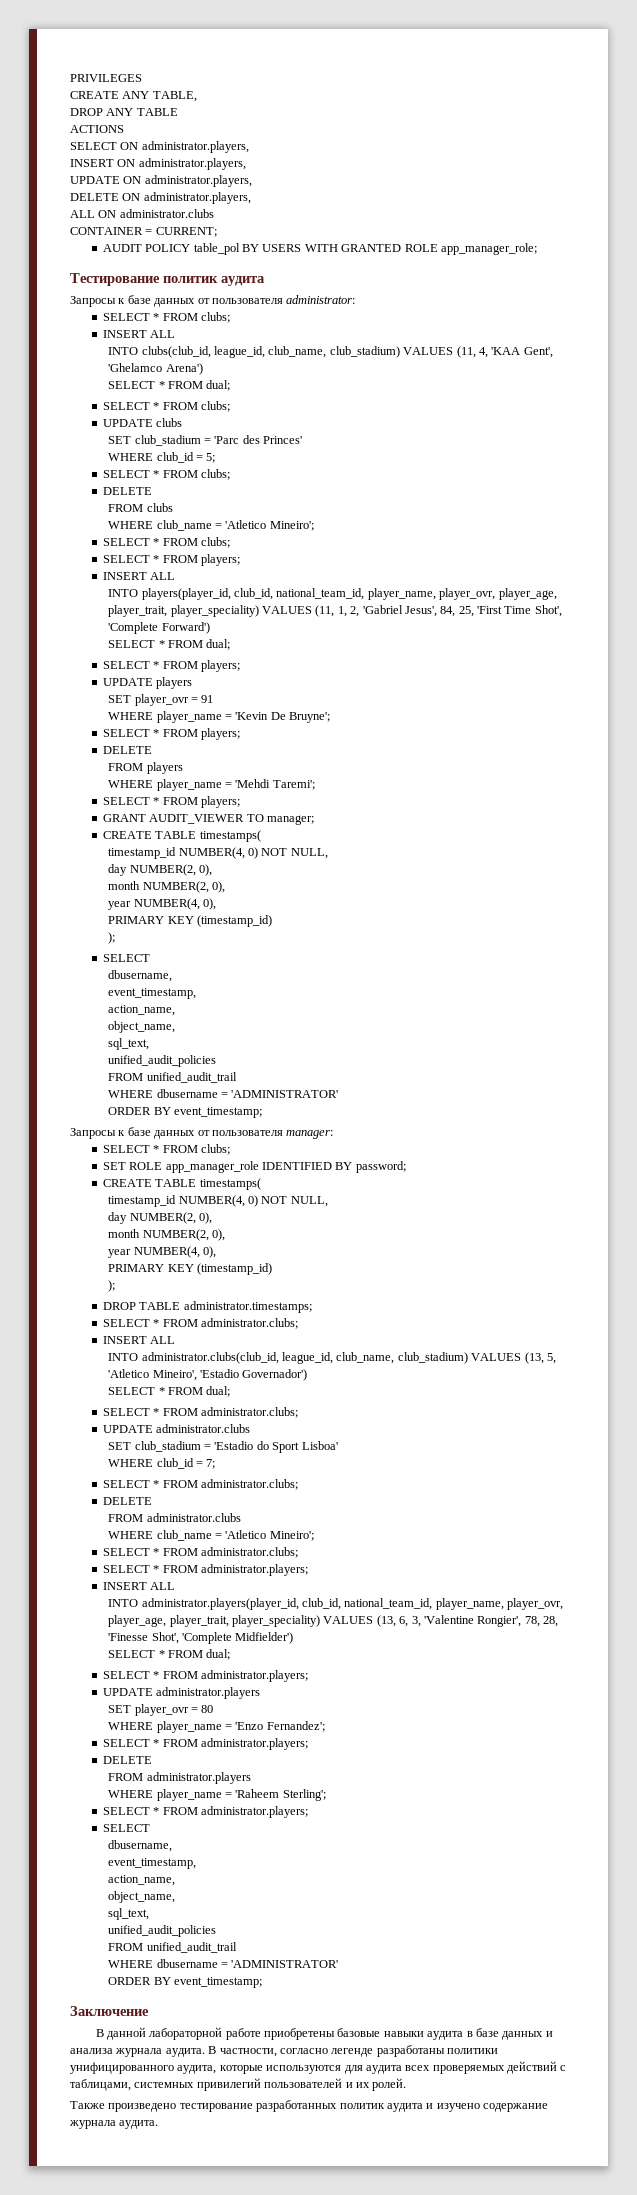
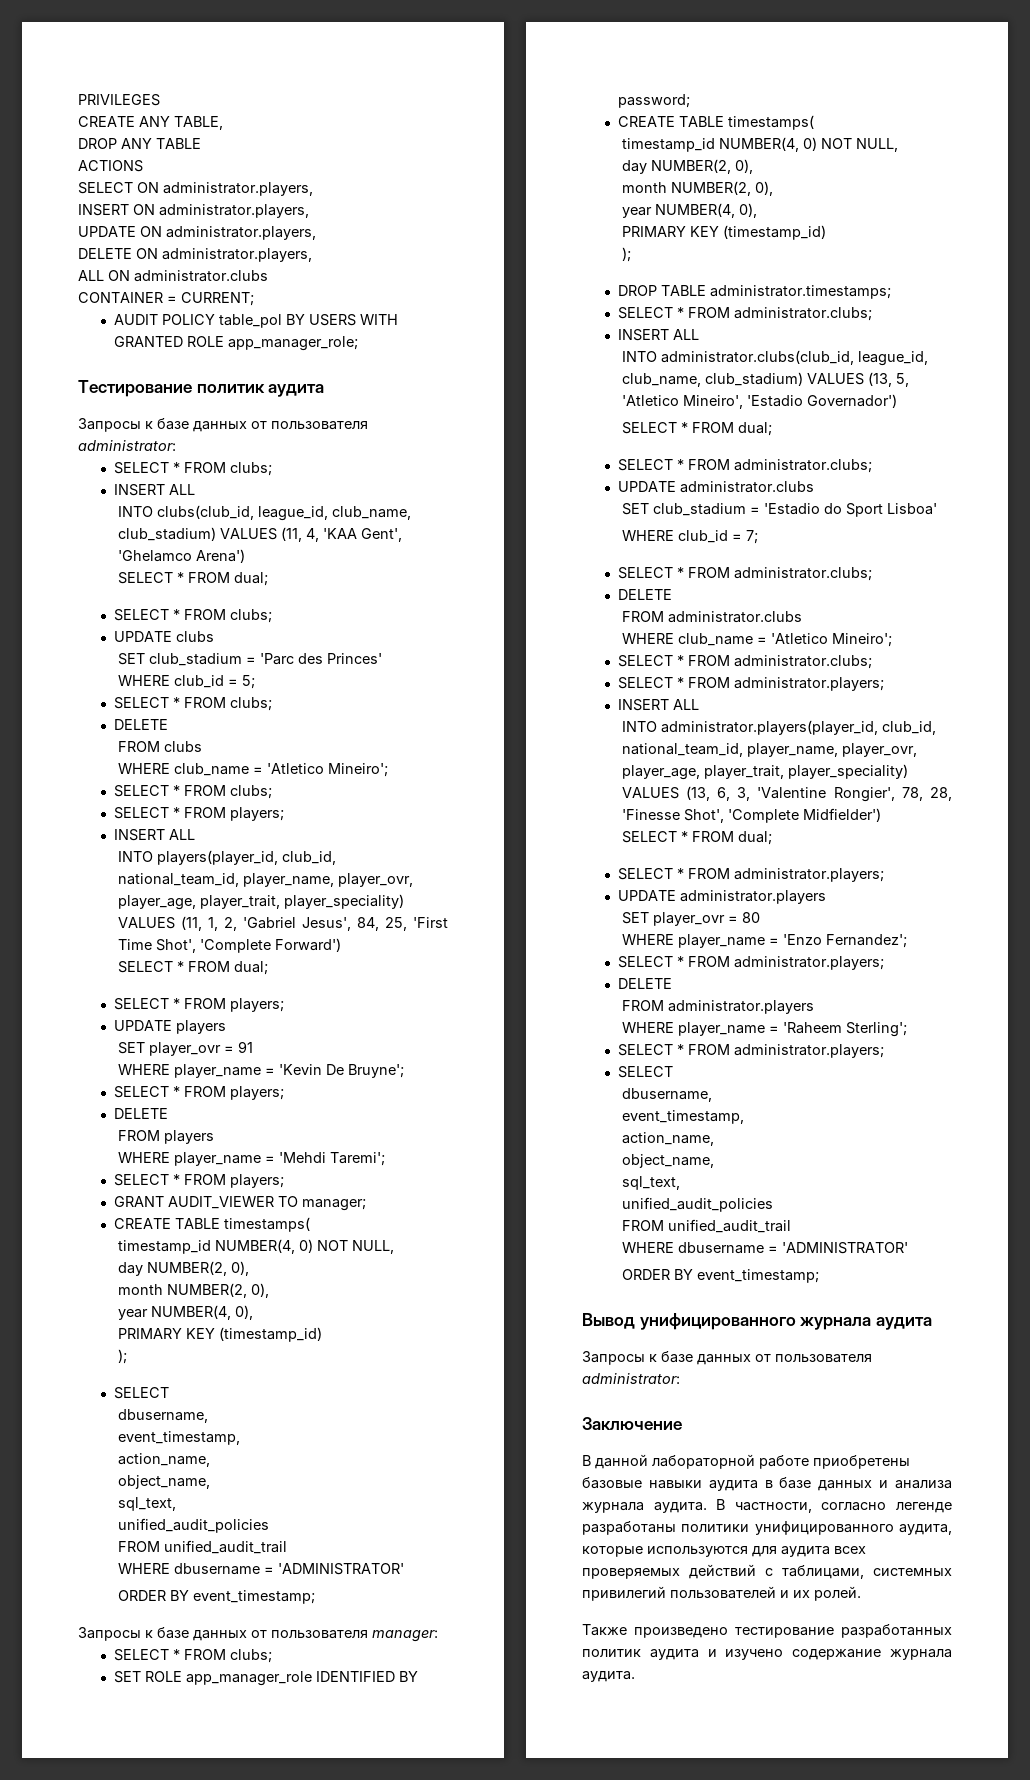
+ Вывод унифицированного журнала аудита
+ Запросы к базе данных от пользователя administrator:

